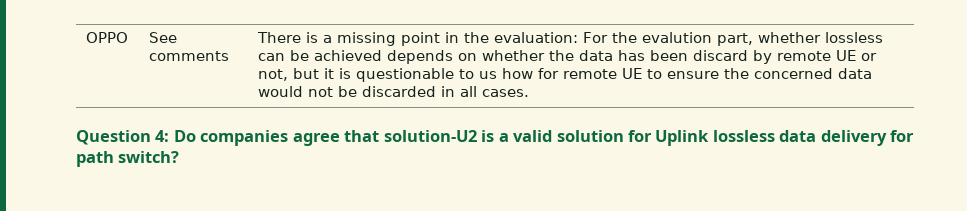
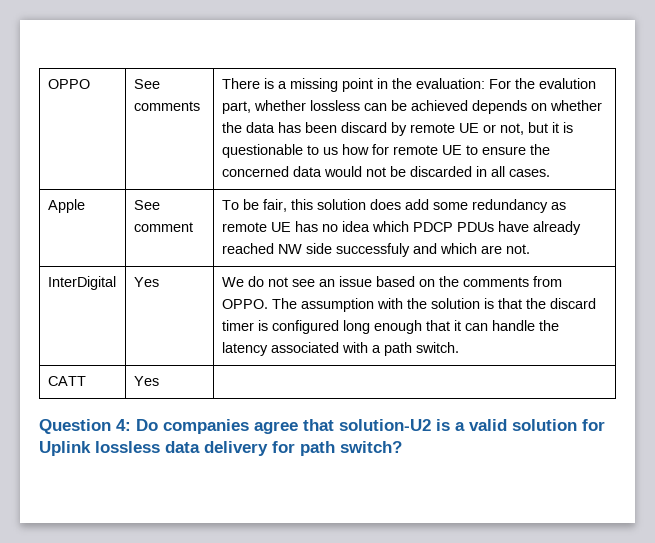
+ Apple | See comment | To be fair, this solution does add some redundancy as remote UE has no idea which PDCP PDUs have already reached NW side successfuly and which are not.
+ InterDigital | Yes | We do not see an issue based on the comments from OPPO. The assumption with the solution is that the discard timer is configured long enough that it can handle the latency associated with a path switch.
+ CATT | Yes |

